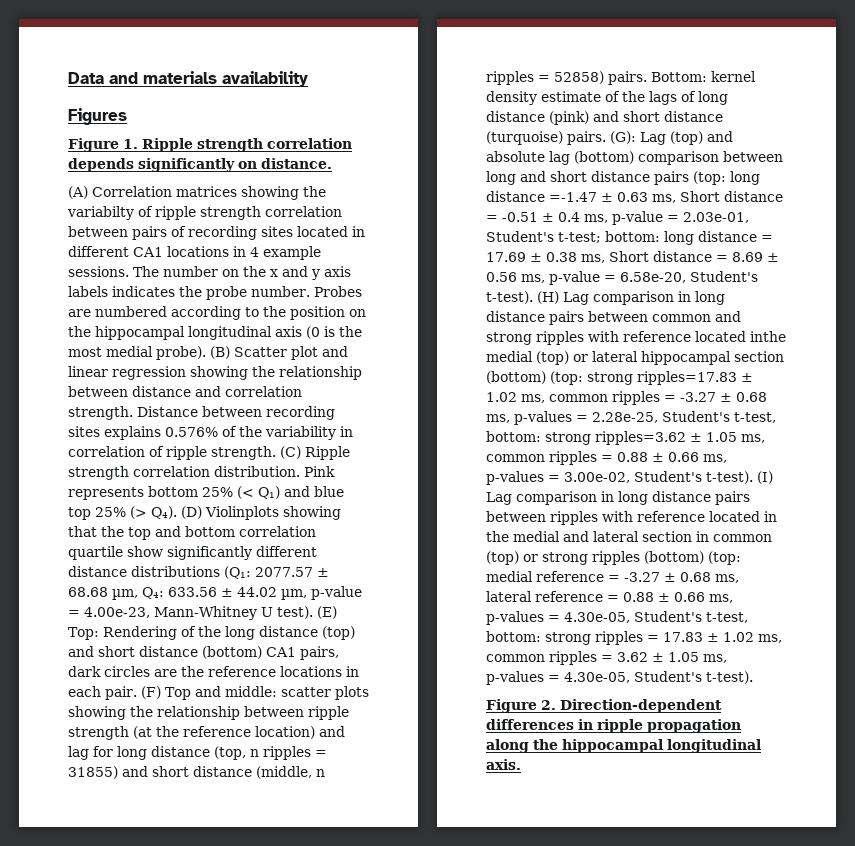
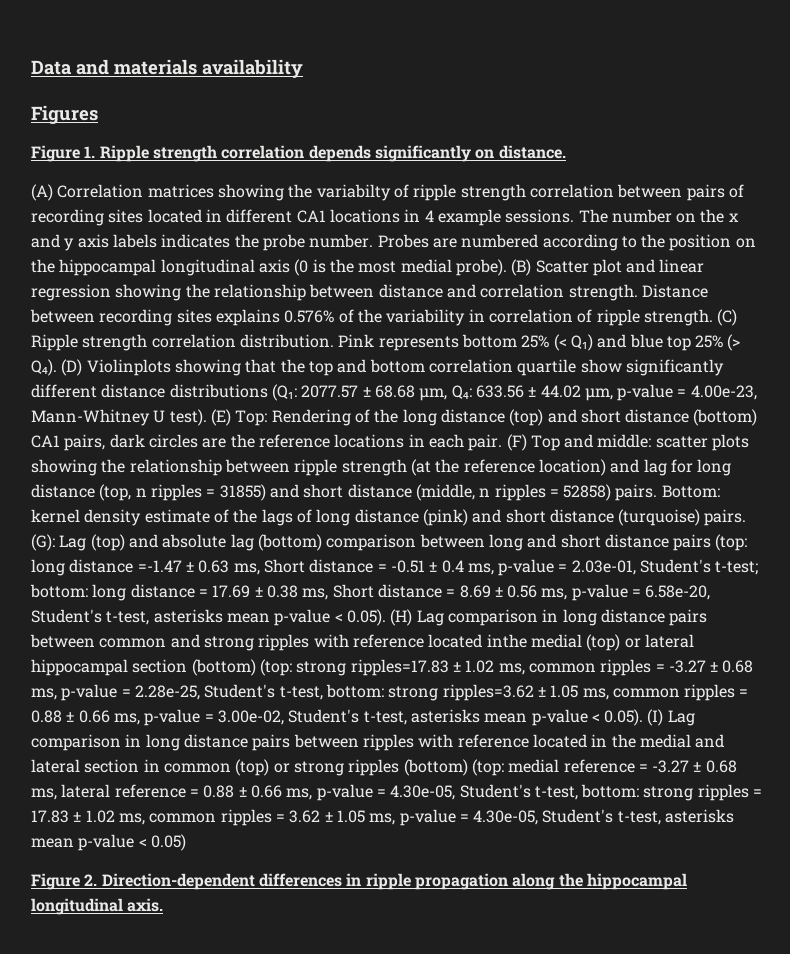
- long distance = 17.69 ± 0.38 ms, Short distance = 8.69 ± 0.56 ms, p-value = 6.58e-20, Student's t-test). (H) Lag comparison in long distance pairs between common and strong ripples with reference located inthe medial (top) or lateral hippocampal section (bottom) (top:
+ long distance = 17.69 ± 0.38 ms, Short distance = 8.69 ± 0.56 ms, p-value = 6.58e-20, Student's t-test, asterisks mean p-value < 0.05). (H) Lag comparison in long distance pairs between common and strong ripples with reference located inthe medial (top) or lateral hippocampal section (bottom) (top:
- strong ripples=17.83 ± 1.02 ms, common ripples = -3.27 ± 0.68 ms, p-values = 2.28e-25, Student's t-test, bottom:
+ strong ripples=17.83 ± 1.02 ms, common ripples = -3.27 ± 0.68 ms, p-value = 2.28e-25, Student's t-test, bottom:
- strong ripples=3.62 ± 1.05 ms, common ripples = 0.88 ± 0.66 ms, p-values = 3.00e-02, Student's t-test). (I) Lag comparison in long distance pairs between ripples with reference located in the medial and lateral section in common (top) or strong ripples (bottom) (top:
+ strong ripples=3.62 ± 1.05 ms, common ripples = 0.88 ± 0.66 ms, p-value = 3.00e-02, Student's t-test, asterisks mean p-value < 0.05). (I) Lag comparison in long distance pairs between ripples with reference located in the medial and lateral section in common (top) or strong ripples (bottom) (top:
- medial reference = -3.27 ± 0.68 ms, lateral reference = 0.88 ± 0.66 ms, p-values = 4.30e-05, Student's t-test, bottom:
+ medial reference = -3.27 ± 0.68 ms, lateral reference = 0.88 ± 0.66 ms, p-value = 4.30e-05, Student's t-test, bottom:
- strong ripples = 17.83 ± 1.02 ms, common ripples = 3.62 ± 1.05 ms, p-values = 4.30e-05, Student's t-test).
+ strong ripples = 17.83 ± 1.02 ms, common ripples = 3.62 ± 1.05 ms, p-value = 4.30e-05, Student's t-test, asterisks mean p-value < 0.05)

